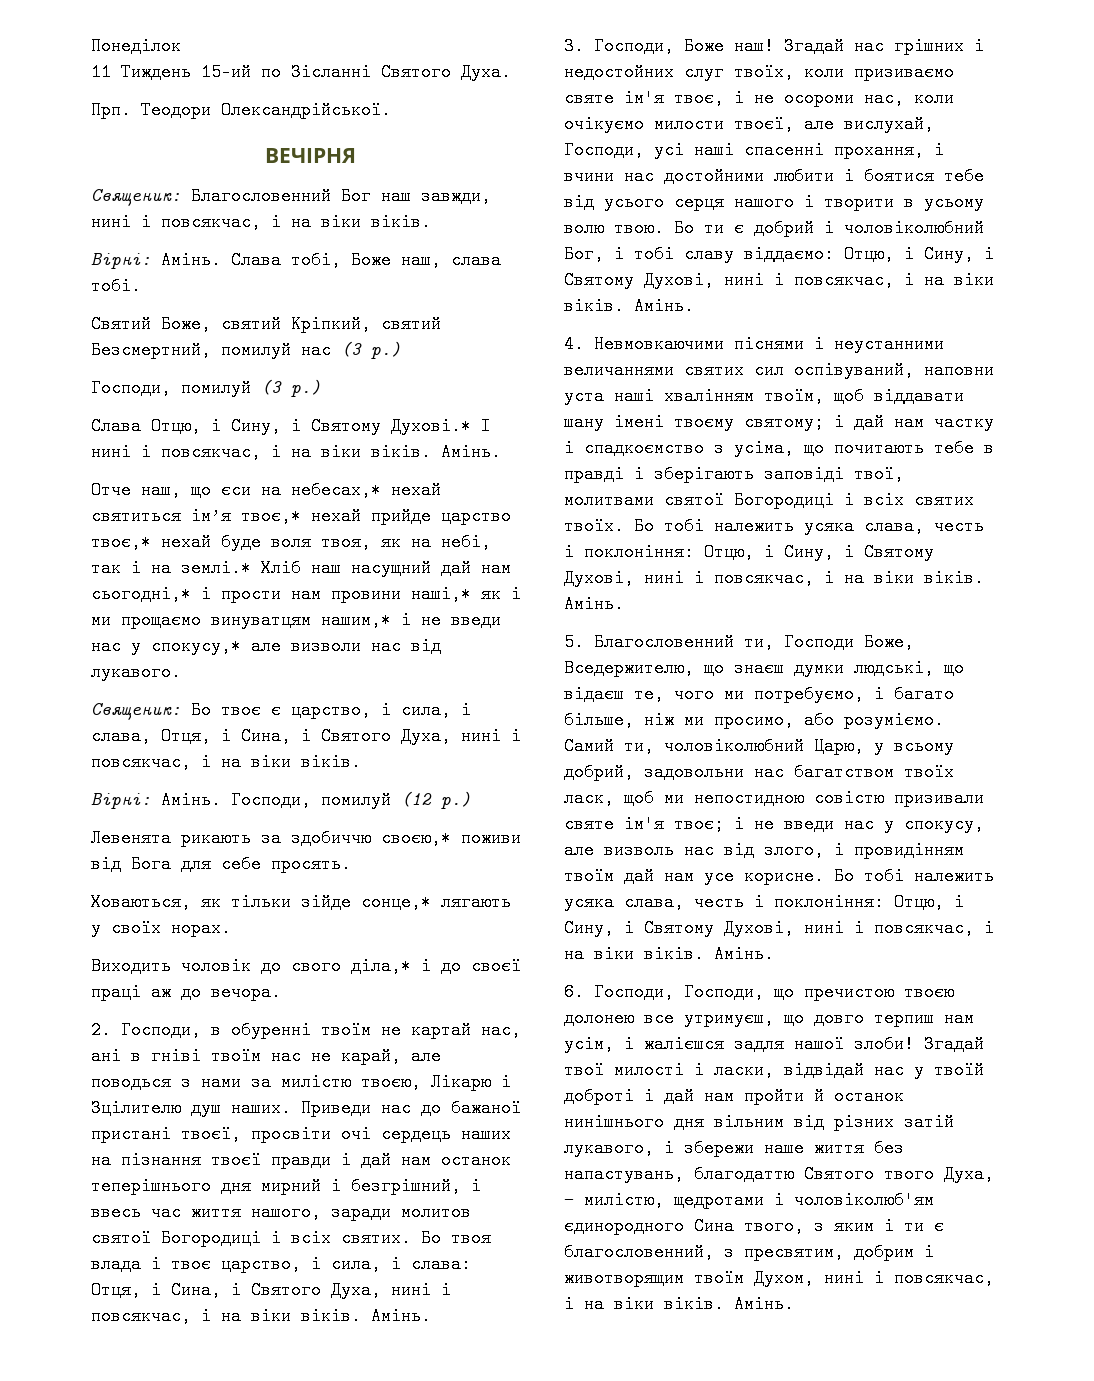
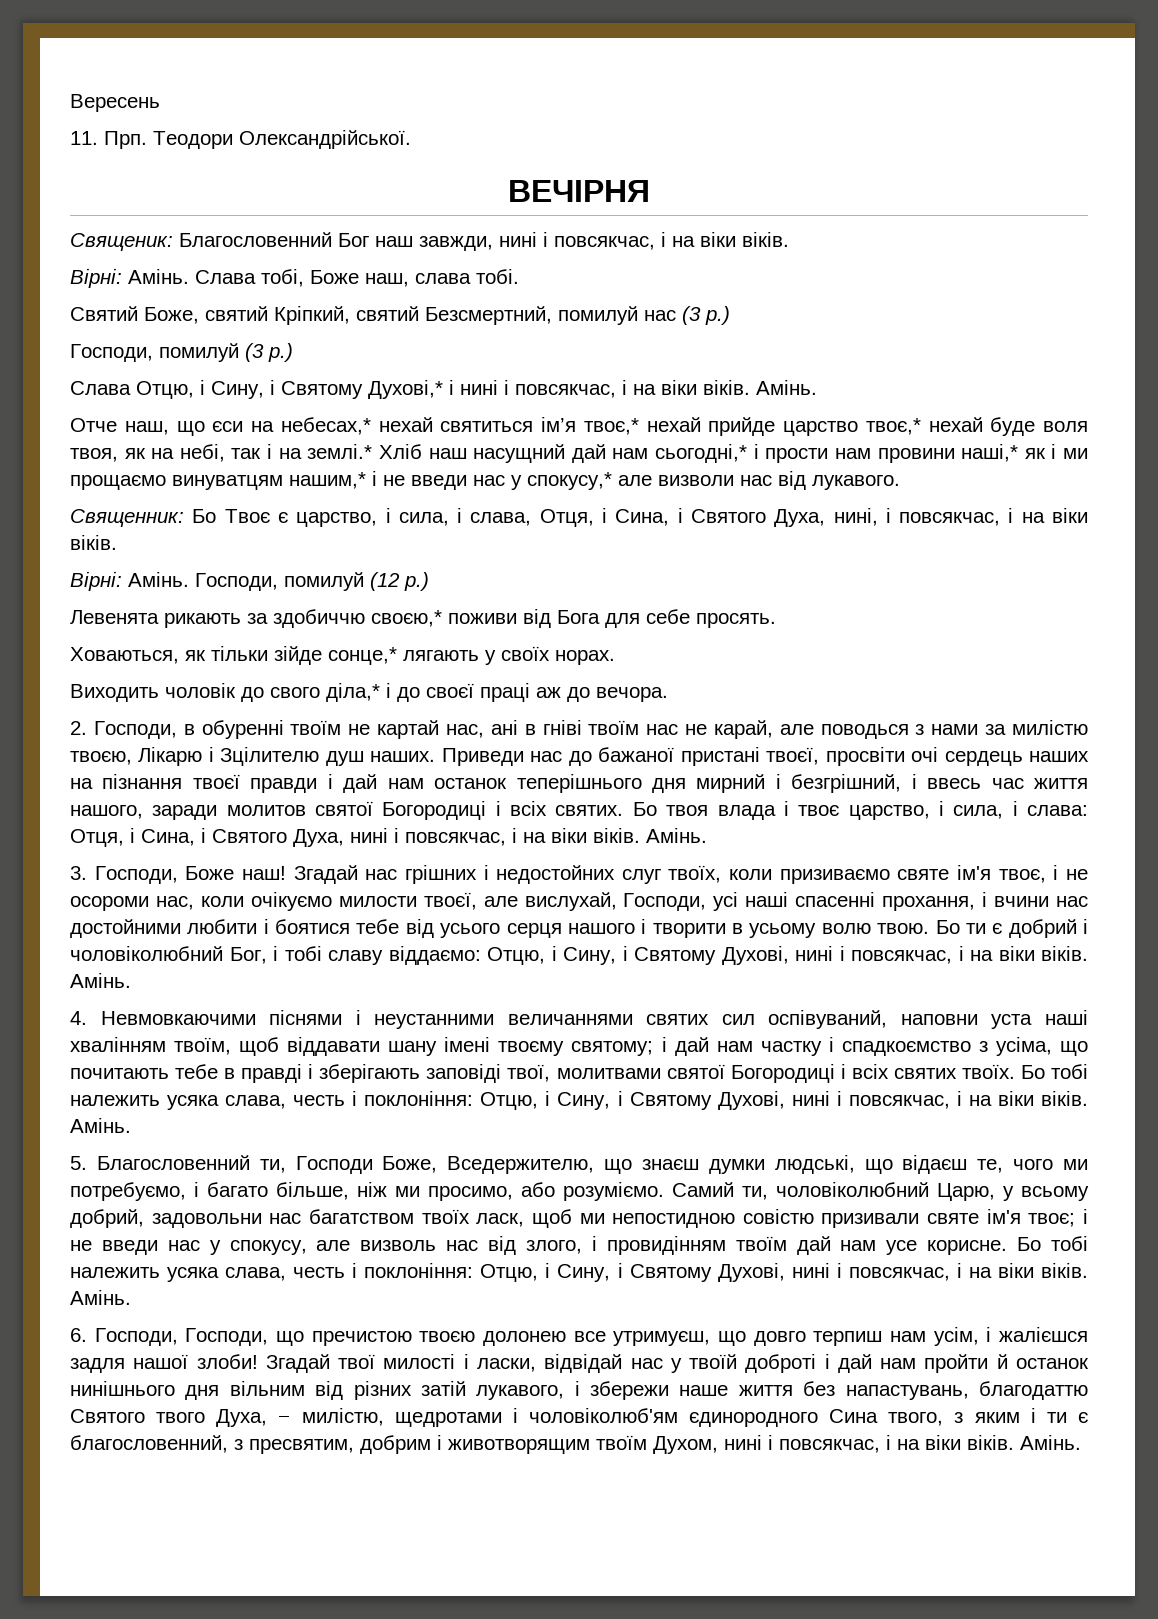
- Понеділок
- 11 Тиждень 15-ий по Зісланні Святого Духа.
- Прп. Теодори Олександрійської.
+ Вересень
+ 11. Прп. Теодори Олександрійської.
- Слава Отцю, і Сину, і Святому Духові.* І нині і повсякчас, і на віки віків.
+ Слава Отцю, і Сину, і Святому Духові,* і нині і повсякчас, і на віки віків.
- Священик: Бо твоє є царство, і сила, і слава, Отця, і Сина, і Святого Духа, нині і повсякчас, і на віки віків.
+ Священник: Бо Твоє є царство, і сила, і слава, Отця, і Сина, і Святого Духа, нині, і повсякчас, і на віки віків.

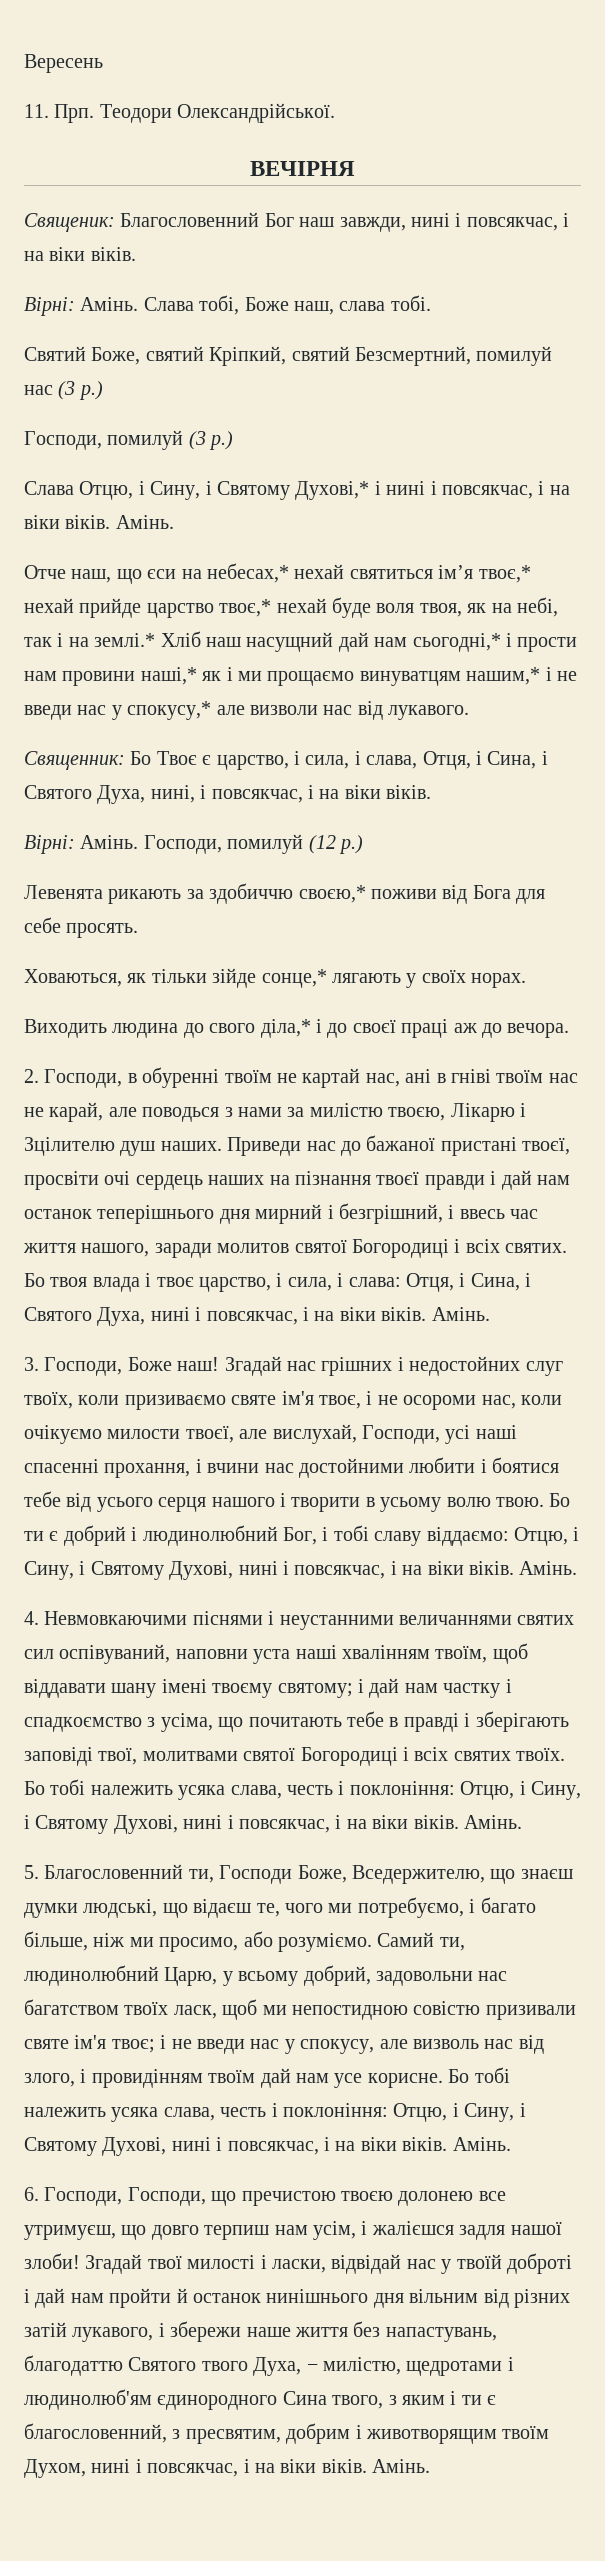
- Виходить чоловік до свого діла,* і до своєї праці аж до вечора.
+ Виходить людина до свого діла,* і до своєї праці аж до вечора.
- Бо ти є добрий і чоловіколюбний Бог, і тобі славу віддаємо: Отцю, і Сину, і Святому Духові, нині і повсякчас, і на віки віків.
+ Бо ти є добрий і людинолюбний Бог, і тобі славу віддаємо: Отцю, і Сину, і Святому Духові, нині і повсякчас, і на віки віків.
- Самий ти, чоловіколюбний Царю, у всьому добрий, задовольни нас багатством твоїх ласк, щоб ми непостидною совістю призивали святе ім'я твоє; і не введи нас у спокусу, але визволь нас від злого, і провидінням твоїм дай нам усе корисне.
+ Самий ти, людинолюбний Царю, у всьому добрий, задовольни нас багатством твоїх ласк, щоб ми непостидною совістю призивали святе ім'я твоє; і не введи нас у спокусу, але визволь нас від злого, і провидінням твоїм дай нам усе корисне.
- Згадай твої милості і ласки, відвідай нас у твоїй доброті і дай нам пройти й останок нинішнього дня вільним від різних затій лукавого, і збережи наше життя без напастувань, благодаттю Святого твого Духа, − милістю, щедротами і чоловіколюб'ям єдинородного Сина твого, з яким і ти є благословенний, з пресвятим, добрим і животворящим твоїм Духом, нині і повсякчас, і на віки віків.
+ Згадай твої милості і ласки, відвідай нас у твоїй доброті і дай нам пройти й останок нинішнього дня вільним від різних затій лукавого, і збережи наше життя без напастувань, благодаттю Святого твого Духа, − милістю, щедротами і людинолюб'ям єдинородного Сина твого, з яким і ти є благословенний, з пресвятим, добрим і животворящим твоїм Духом, нині і повсякчас, і на віки віків.

